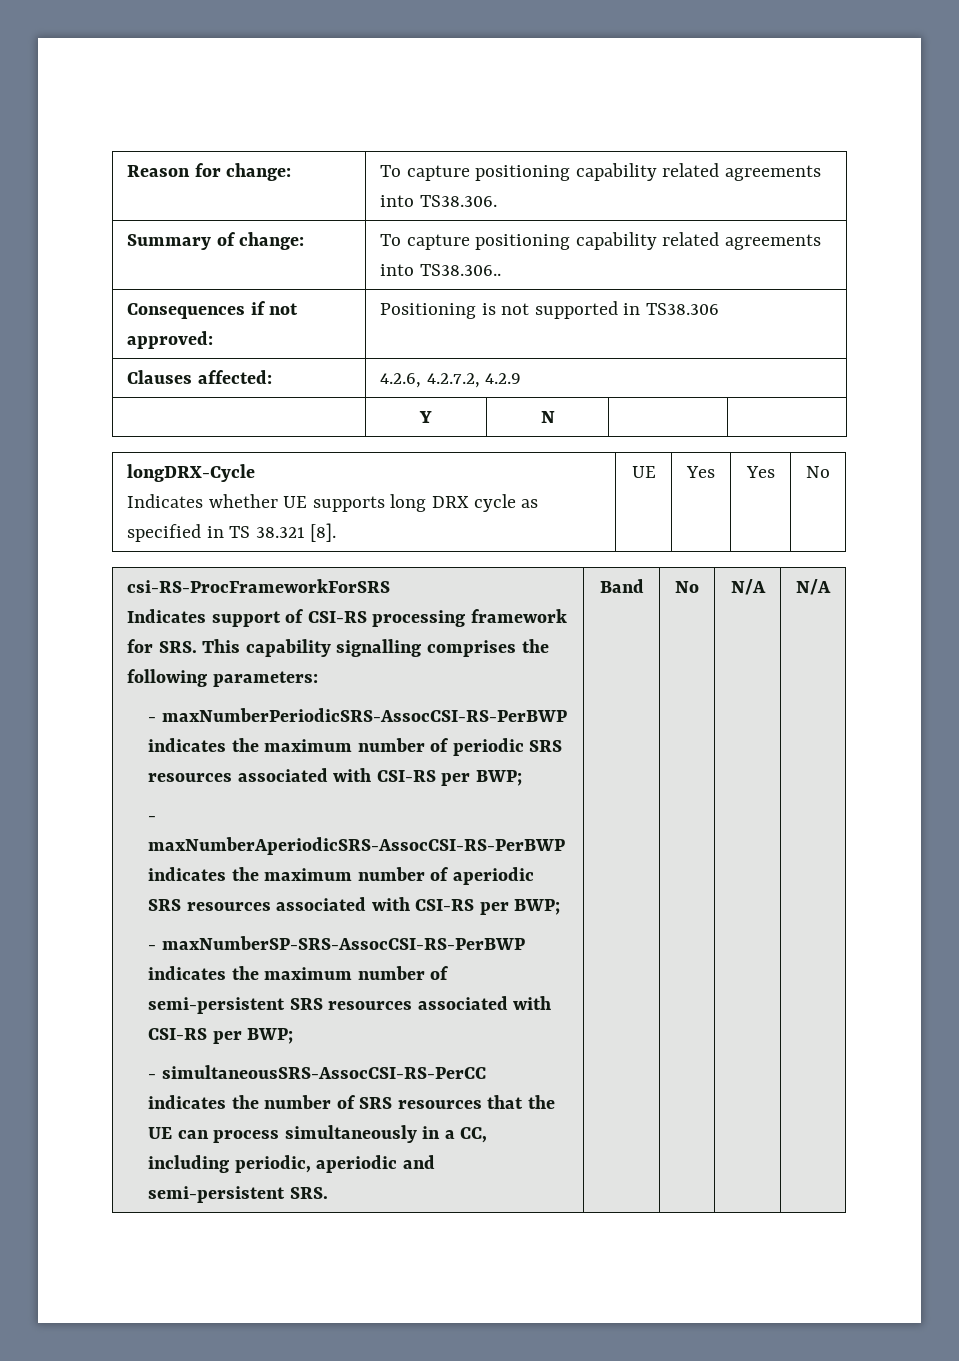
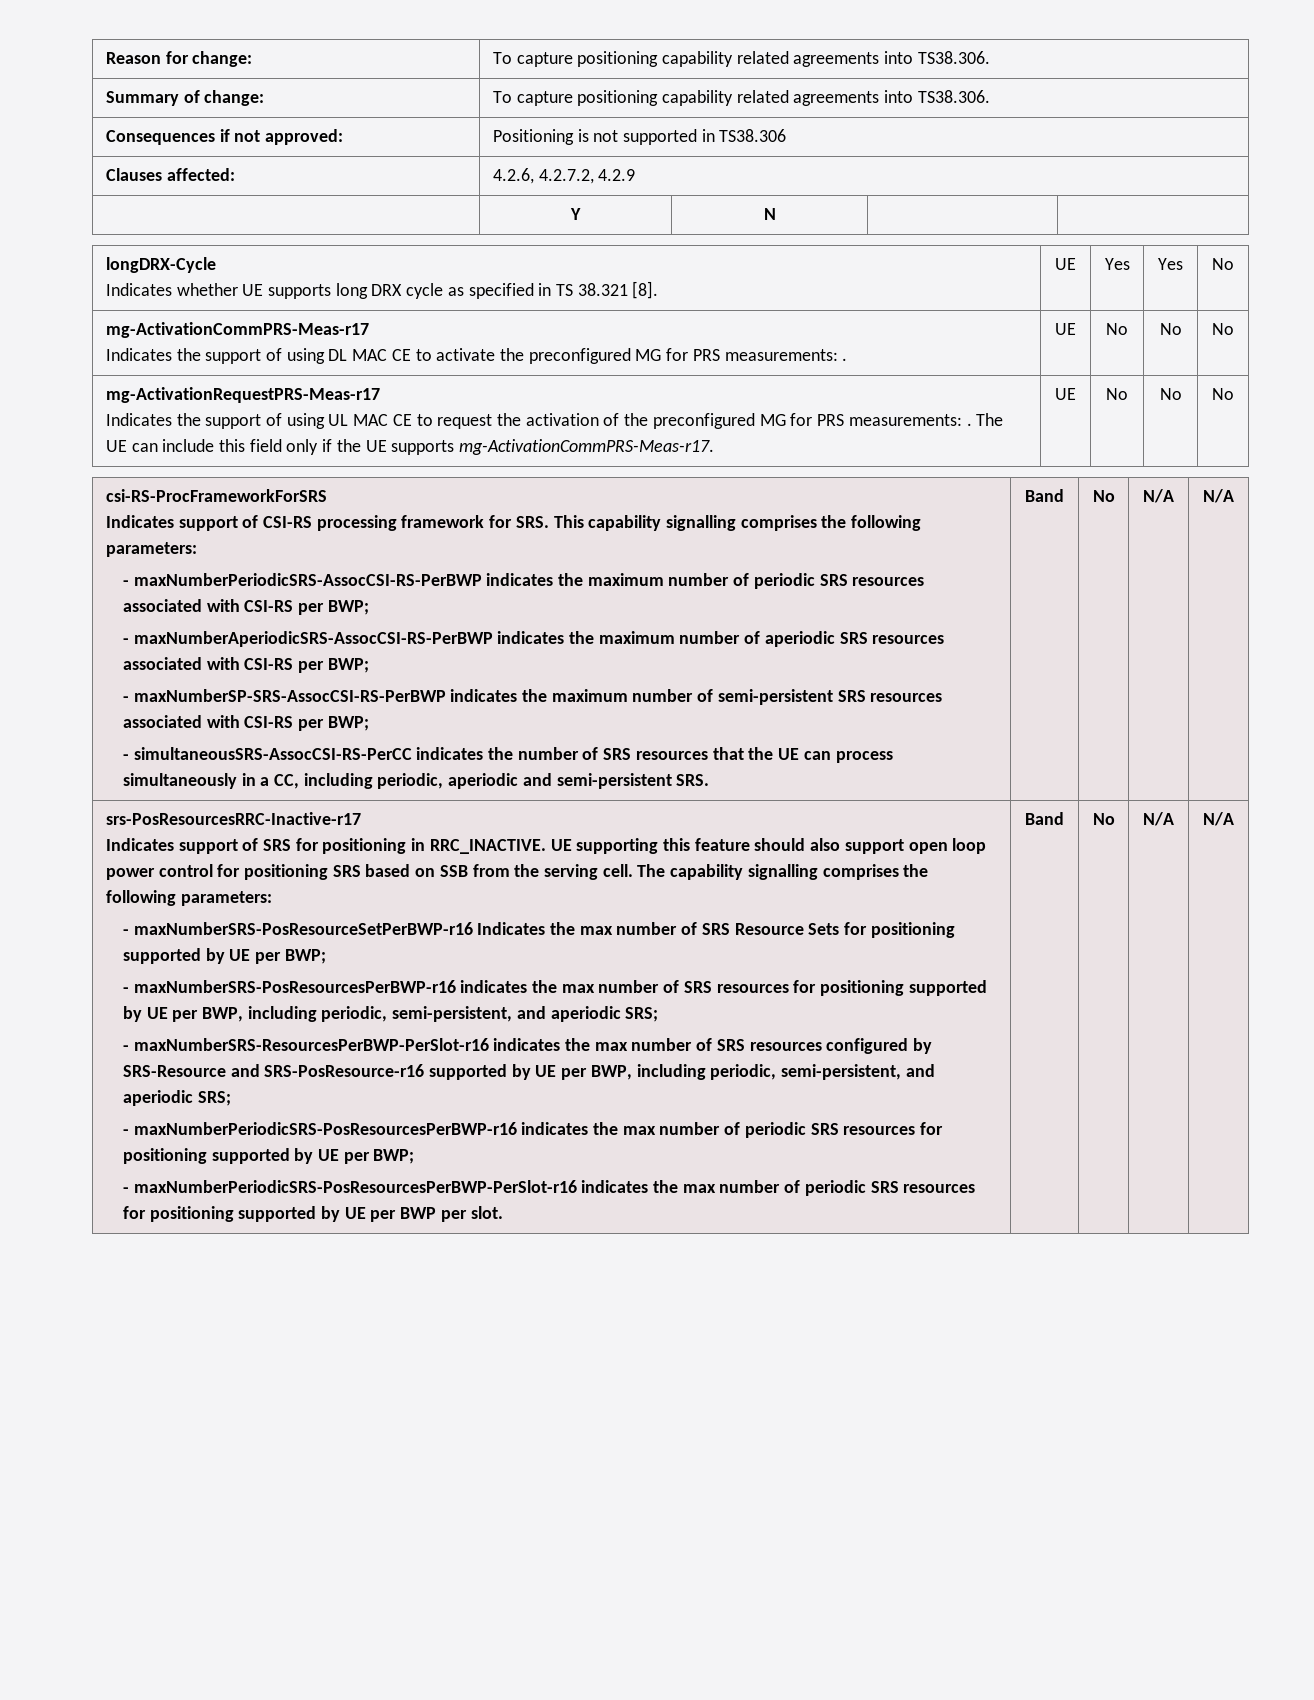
- Summary of change: | To capture positioning capability related agreements into TS38.306..
+ Summary of change: | To capture positioning capability related agreements into TS38.306.
+ mg-ActivationCommPRS-Meas-r17
+ Indicates the support of using DL MAC CE to activate the preconfigured MG for PRS measurements: . | UE | No | No | No
+ mg-ActivationRequestPRS-Meas-r17
+ Indicates the support of using UL MAC CE to request the activation of the preconfigured MG for PRS measurements: . The UE can include this field only if the UE supports mg-ActivationCommPRS-Meas-r17. | UE | No | No | No
+ srs-PosResourcesRRC-Inactive-r17
+ Indicates support of SRS for positioning in RRC_INACTIVE. UE supporting this feature should also support open loop power control for positioning SRS based on SSB from the serving cell. The capability signalling comprises the following parameters:
+ - maxNumberSRS-PosResourceSetPerBWP-r16 Indicates the max number of SRS Resource Sets for positioning supported by UE per BWP;
+ - maxNumberSRS-PosResourcesPerBWP-r16 indicates the max number of SRS resources for positioning supported by UE per BWP, including periodic, semi-persistent, and aperiodic SRS;
+ - maxNumberSRS-ResourcesPerBWP-PerSlot-r16 indicates the max number of SRS resources configured by SRS-Resource and SRS-PosResource-r16 supported by UE per BWP, including periodic, semi-persistent, and aperiodic SRS;
+ - maxNumberPeriodicSRS-PosResourcesPerBWP-r16 indicates the max number of periodic SRS resources for positioning supported by UE per BWP;
+ - maxNumberPeriodicSRS-PosResourcesPerBWP-PerSlot-r16 indicates the max number of periodic SRS resources for positioning supported by UE per BWP per slot. | Band | No | N/A | N/A

